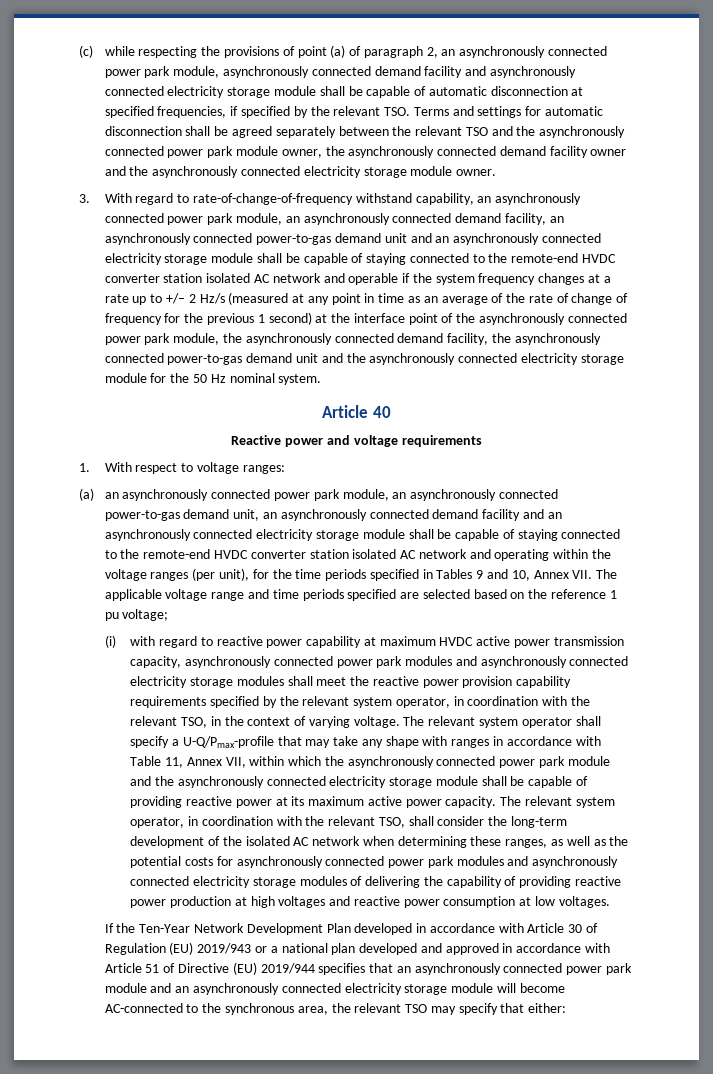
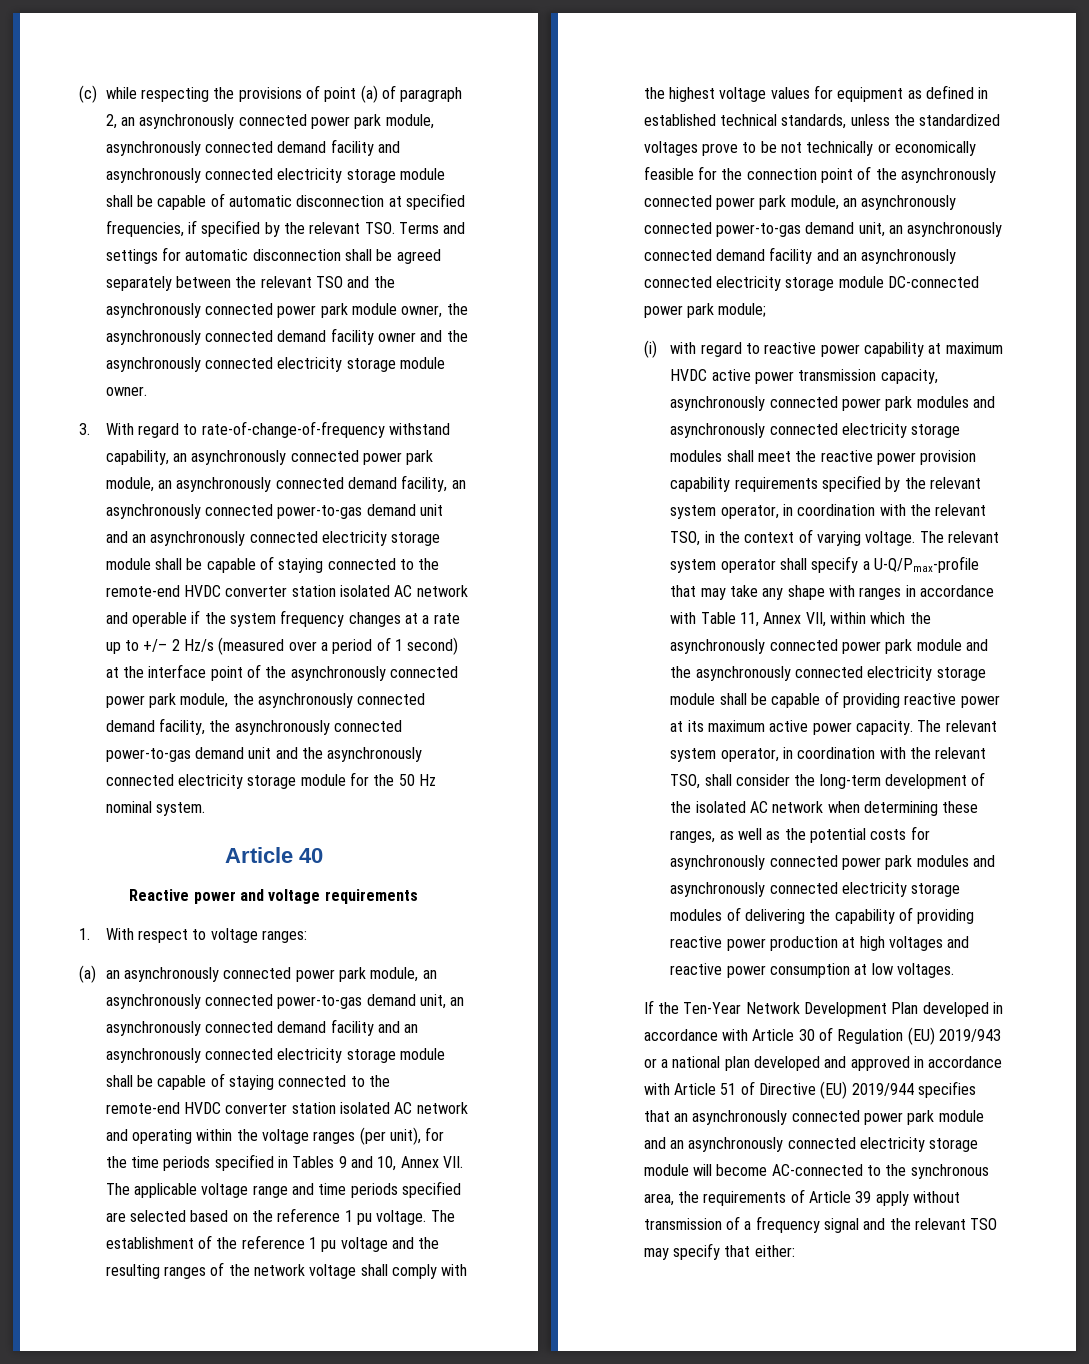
- 3. With regard to rate-of-change-of-frequency withstand capability, an asynchronously connected power park module, an asynchronously connected demand facility, an asynchronously connected power-to-gas demand unit and an asynchronously connected electricity storage module shall be capable of staying connected to the remote-end HVDC converter station isolated AC network and operable if the system frequency changes at a rate up to +/– 2 Hz/s (measured at any point in time as an average of the rate of change of frequency for the previous 1 second) at the interface point of the asynchronously connected power park module, the asynchronously connected demand facility, the asynchronously connected power-to-gas demand unit and the asynchronously connected electricity storage module for the 50 Hz nominal system.
+ 3. With regard to rate-of-change-of-frequency withstand capability, an asynchronously connected power park module, an asynchronously connected demand facility, an asynchronously connected power-to-gas demand unit and an asynchronously connected electricity storage module shall be capable of staying connected to the remote-end HVDC converter station isolated AC network and operable if the system frequency changes at a rate up to +/– 2 Hz/s (measured over a period of 1 second) at the interface point of the asynchronously connected power park module, the asynchronously connected demand facility, the asynchronously connected power-to-gas demand unit and the asynchronously connected electricity storage module for the 50 Hz nominal system.
- (a) an asynchronously connected power park module, an asynchronously connected power-to-gas demand unit, an asynchronously connected demand facility and an asynchronously connected electricity storage module shall be capable of staying connected to the remote-end HVDC converter station isolated AC network and operating within the voltage ranges (per unit), for the time periods specified in Tables 9 and 10, Annex VII. The applicable voltage range and time periods specified are selected based on the reference 1 pu voltage;
+ (a) an asynchronously connected power park module, an asynchronously connected power-to-gas demand unit, an asynchronously connected demand facility and an asynchronously connected electricity storage module shall be capable of staying connected to the remote-end HVDC converter station isolated AC network and operating within the voltage ranges (per unit), for the time periods specified in Tables 9 and 10, Annex VII. The applicable voltage range and time periods specified are selected based on the reference 1 pu voltage. The establishment of the reference 1 pu voltage and the resulting ranges of the network voltage shall comply with the highest voltage values for equipment as defined in established technical standards, unless the standardized voltages prove to be not technically or economically feasible for the connection point of the asynchronously connected power park module, an asynchronously connected power-to-gas demand unit, an asynchronously connected demand facility and an asynchronously connected electricity storage module DC-connected power park module;
- If the Ten-Year Network Development Plan developed in accordance with Article 30 of Regulation (EU) 2019/943 or a national plan developed and approved in accordance with Article 51 of Directive (EU) 2019/944 specifies that an asynchronously connected power park module and an asynchronously connected electricity storage module will become AC-connected to the synchronous area, the relevant TSO may specify that either:
+ If the Ten-Year Network Development Plan developed in accordance with Article 30 of Regulation (EU) 2019/943 or a national plan developed and approved in accordance with Article 51 of Directive (EU) 2019/944 specifies that an asynchronously connected power park module and an asynchronously connected electricity storage module will become AC-connected to the synchronous area, the requirements of Article 39 apply without transmission of a frequency signal and the relevant TSO may specify that either:

